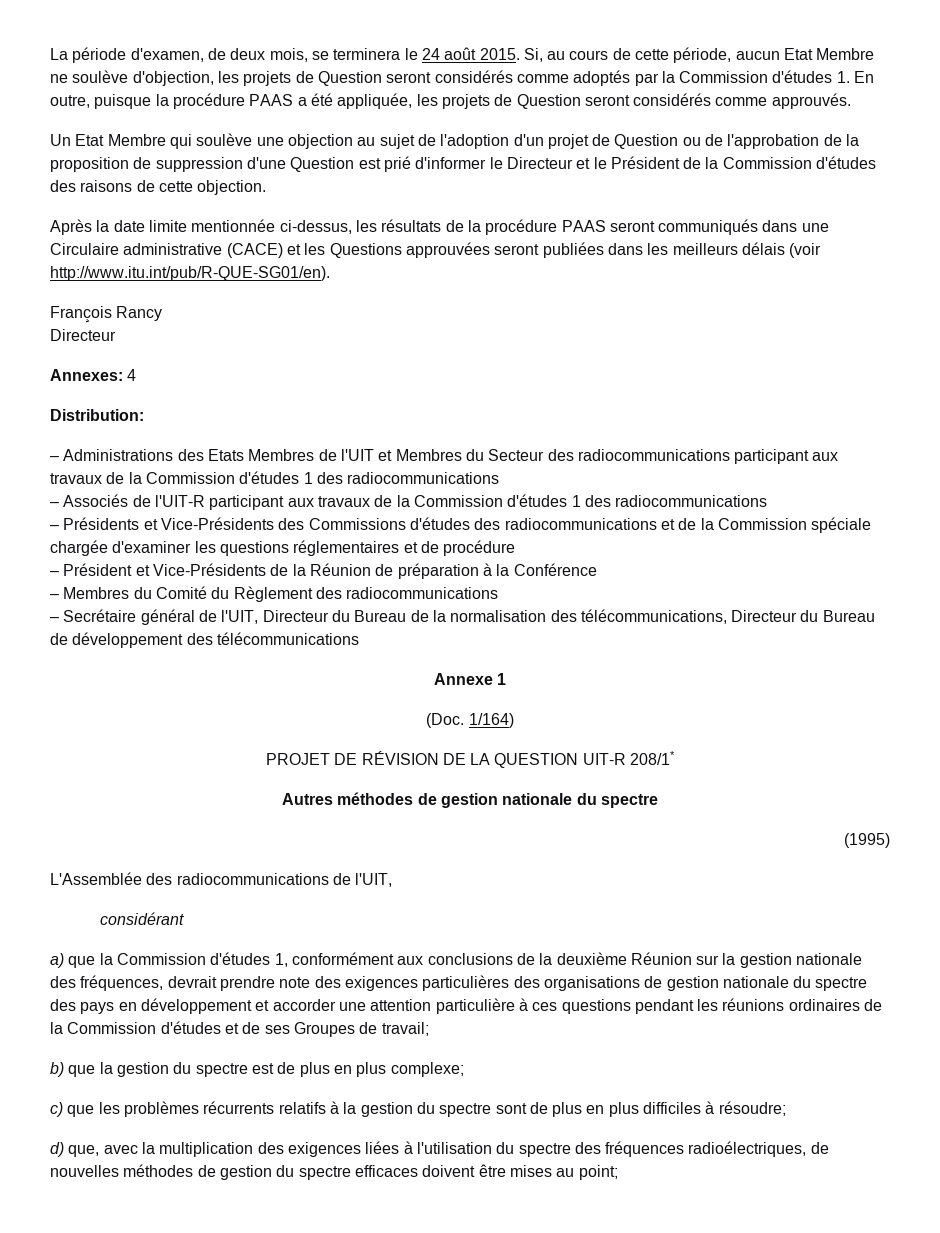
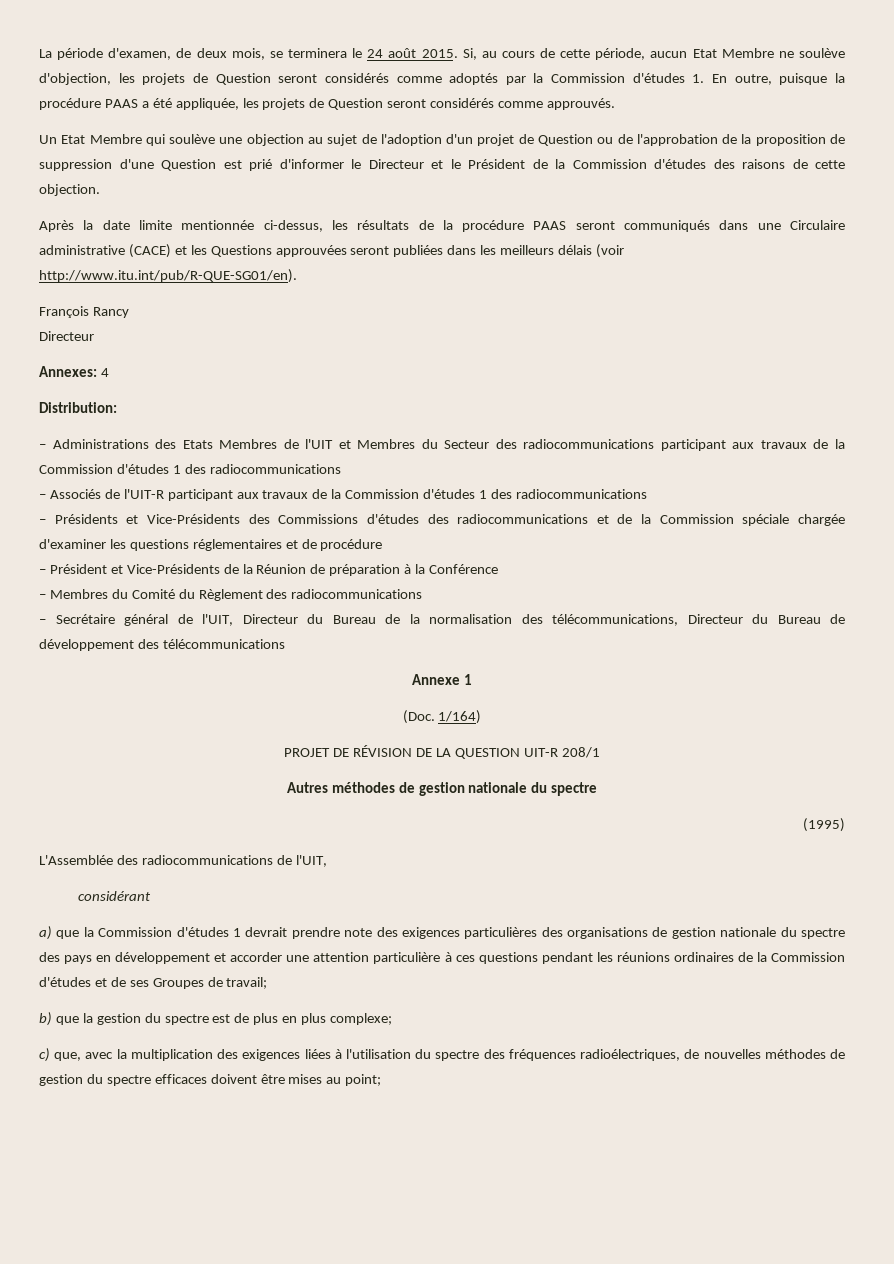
- PROJET DE RÉVISION DE LA QUESTION UIT-R 208/1*
+ PROJET DE RÉVISION DE LA QUESTION UIT-R 208/1
- a) que la Commission d'études 1, conformément aux conclusions de la deuxième Réunion sur la gestion nationale des fréquences, devrait prendre note des exigences particulières des organisations de gestion nationale du spectre des pays en développement et accorder une attention particulière à ces questions pendant les réunions ordinaires de la Commission d'études et de ses Groupes de travail;
+ a) que la Commission d'études 1 devrait prendre note des exigences particulières des organisations de gestion nationale du spectre des pays en développement et accorder une attention particulière à ces questions pendant les réunions ordinaires de la Commission d'études et de ses Groupes de travail;
- c) que les problèmes récurrents relatifs à la gestion du spectre sont de plus en plus difficiles à résoudre;
- d) que, avec la multiplication des exigences liées à l'utilisation du spectre des fréquences radioélectriques, de nouvelles méthodes de gestion du spectre efficaces doivent être mises au point;
+ c) que, avec la multiplication des exigences liées à l'utilisation du spectre des fréquences radioélectriques, de nouvelles méthodes de gestion du spectre efficaces doivent être mises au point;

